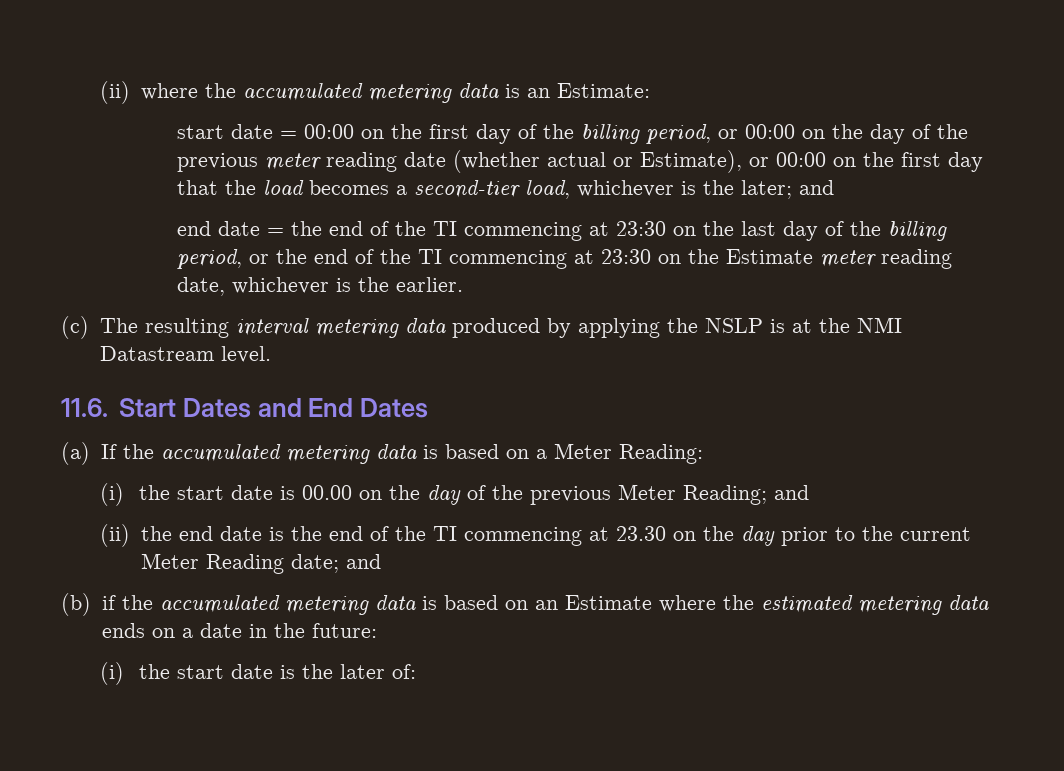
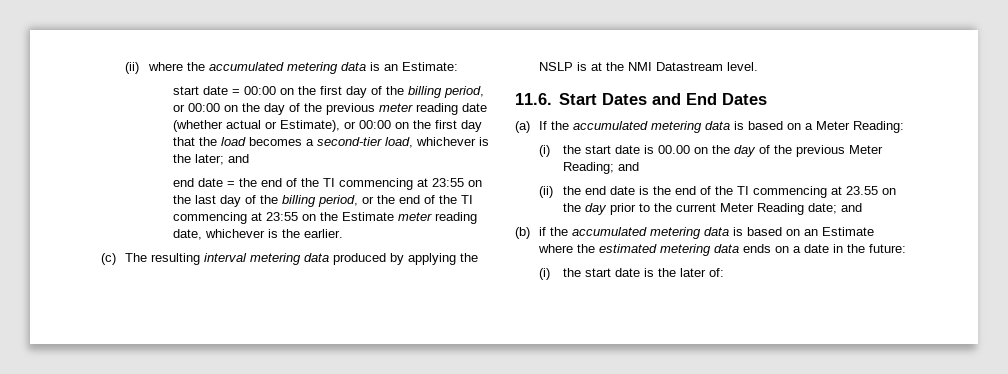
- end date = the end of the TI commencing at 23:30 on the last day of the billing period, or the end of the TI commencing at 23:30 on the Estimate meter reading date, whichever is the earlier.
+ end date = the end of the TI commencing at 23:55 on the last day of the billing period, or the end of the TI commencing at 23:55 on the Estimate meter reading date, whichever is the earlier.
- (ii) the end date is the end of the TI commencing at 23.30 on the day prior to the current Meter Reading date; and
+ (ii) the end date is the end of the TI commencing at 23.55 on the day prior to the current Meter Reading date; and

